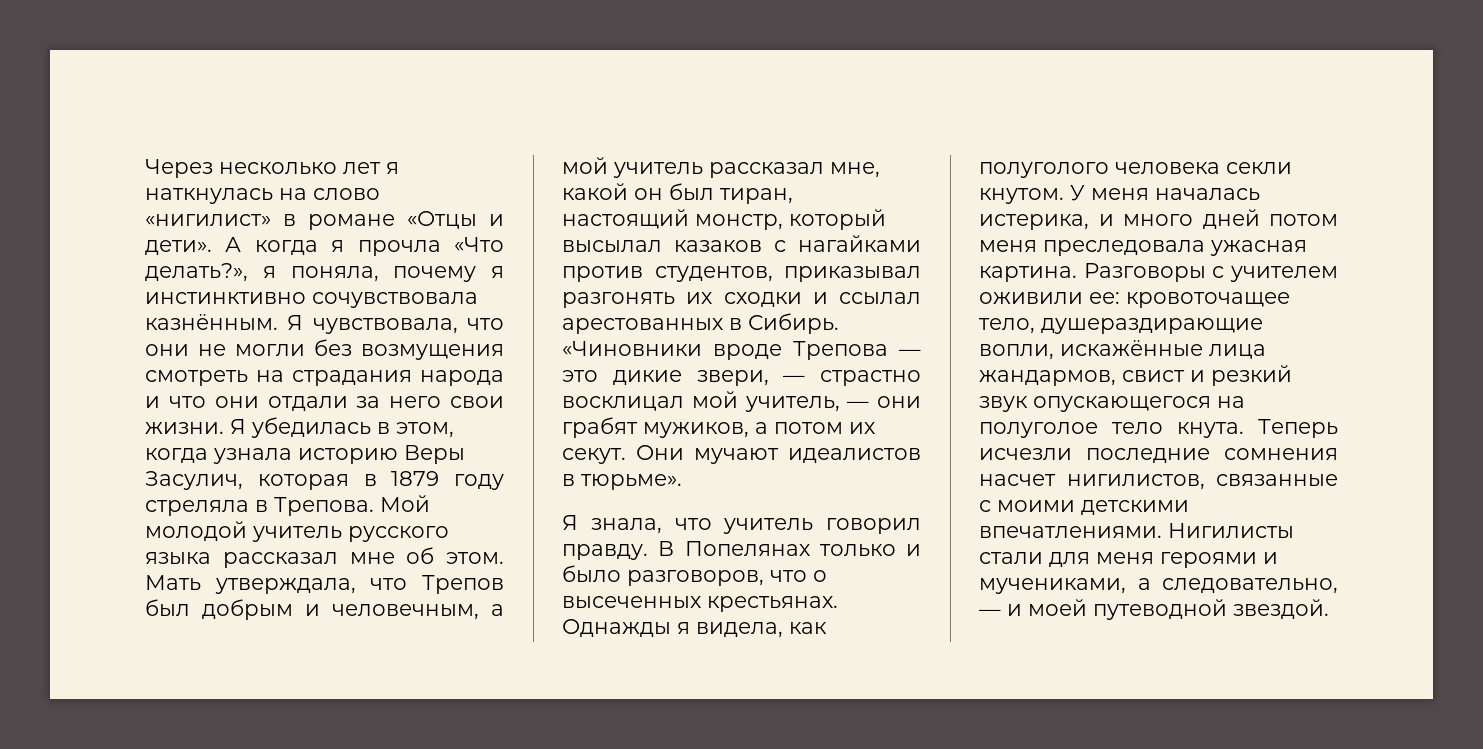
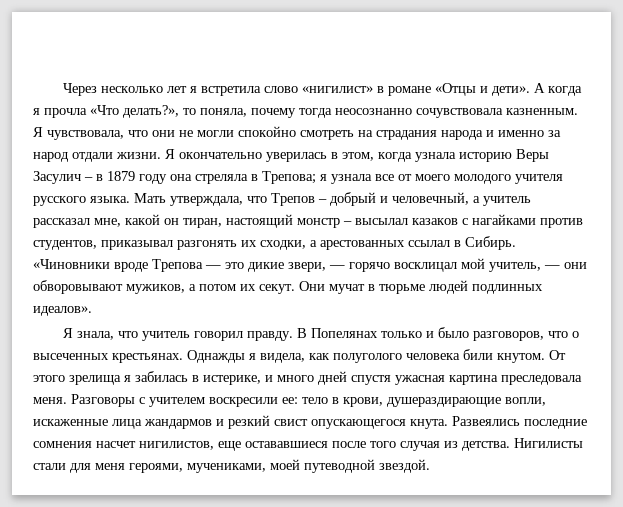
- Через несколько лет я наткнулась на слово «нигилист» в романе «Отцы и дети».
+ Через несколько лет я встретила слово «нигилист» в романе «Отцы и дети».
- А когда я прочла «Что делать?», я поняла, почему я инстинктивно сочувствовала казнённым.
+ А когда я прочла «Что делать?», то поняла, почему тогда неосознанно сочувствовала казненным.
- Я чувствовала, что они не могли без возмущения смотреть на страдания народа и что они отдали за него свои жизни. Я убедилась в этом, когда узнала историю Веры Засулич, которая в 1879 году стреляла в Трепова. Мой молодой учитель русского языка рассказал мне об этом. Мать утверждала, что Трепов был добрым и человечным, а мой учитель рассказал мне, какой он был тиран, настоящий монстр, который высылал казаков с нагайками против студентов, приказывал разгонять их сходки и ссылал арестованных в Сибирь.
+ Я чувствовала, что они не могли спокойно смотреть на страдания народа и именно за народ отдали жизни. Я окончательно уверилась в этом, когда узнала историю Веры Засулич – в 1879 году она стреляла в Трепова; я узнала все от моего молодого учителя русского языка. Мать утверждала, что Трепов – добрый и человечный, а учитель рассказал мне, какой он тиран, настоящий монстр – высылал казаков с нагайками против студентов, приказывал разгонять их сходки, а арестованных ссылал в Сибирь.
- «Чиновники вроде Трепова — это дикие звери, — страстно восклицал мой учитель, — они грабят мужиков, а потом их секут.
+ «Чиновники вроде Трепова — это дикие звери, — горячо восклицал мой учитель, — они обворовывают мужиков, а потом их секут.
- Они мучают идеалистов в тюрьме».
+ Они мучат в тюрьме людей подлинных идеалов».
- Однажды я видела, как полуголого человека секли кнутом. У меня началась истерика, и много дней потом меня преследовала ужасная картина. Разговоры с учителем оживили ее: кровоточащее тело, душераздирающие вопли, искажённые лица жандармов, свист и резкий звук опускающегося на полуголое тело кнута. Теперь исчезли последние сомнения насчет нигилистов, связанные с моими детскими впечатлениями. Нигилисты стали для меня героями и мучениками, а следовательно, — и моей путеводной звездой.
+ Однажды я видела, как полуголого человека били кнутом. От этого зрелища я забилась в истерике, и много дней спустя ужасная картина преследовала меня. Разговоры с учителем воскресили ее: тело в крови, душераздирающие вопли, искаженные лица жандармов и резкий свист опускающегося кнута. Развеялись последние сомнения насчет нигилистов, еще остававшиеся после того случая из детства. Нигилисты стали для меня героями, мучениками, моей путеводной звездой.

